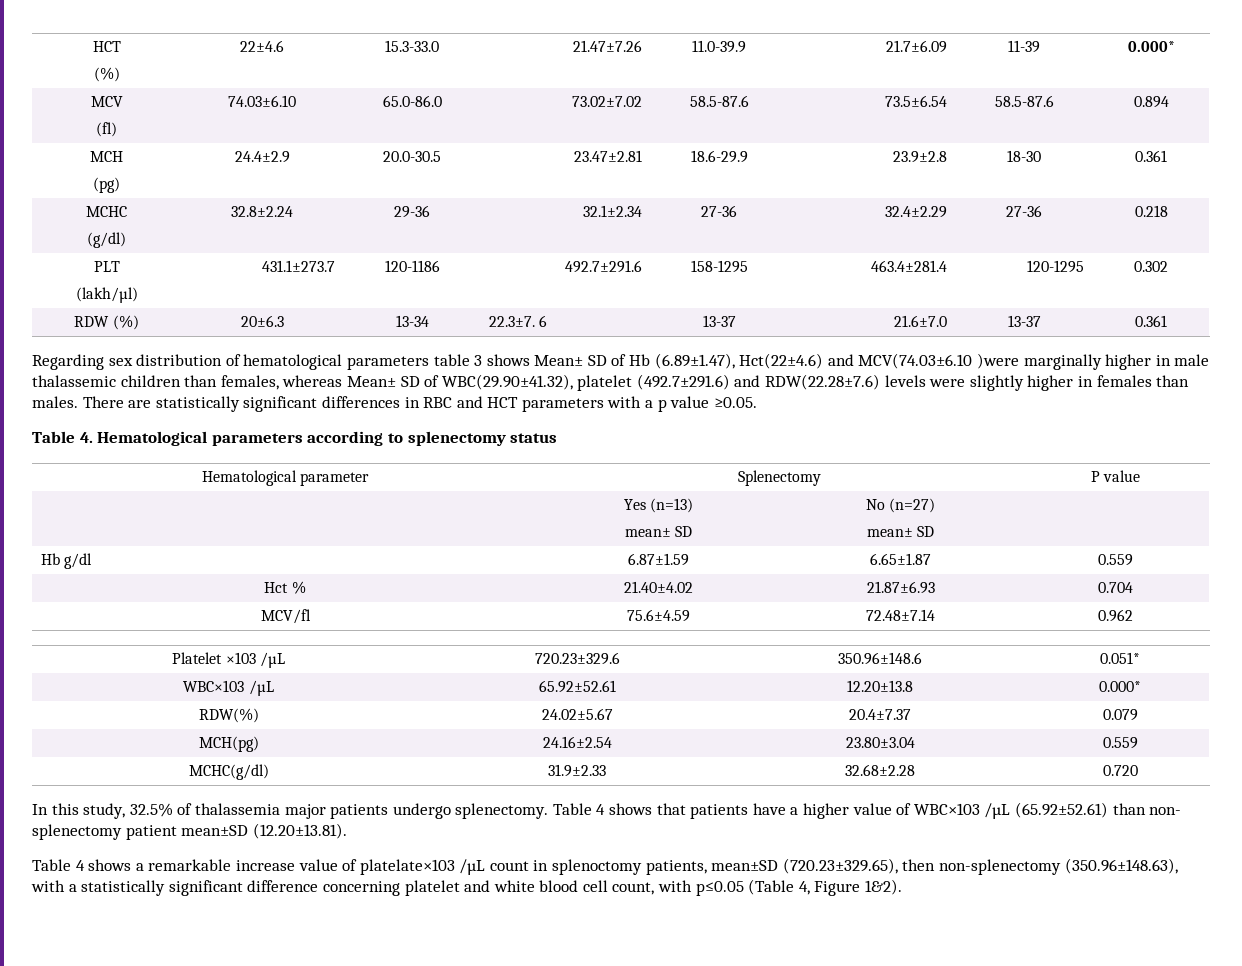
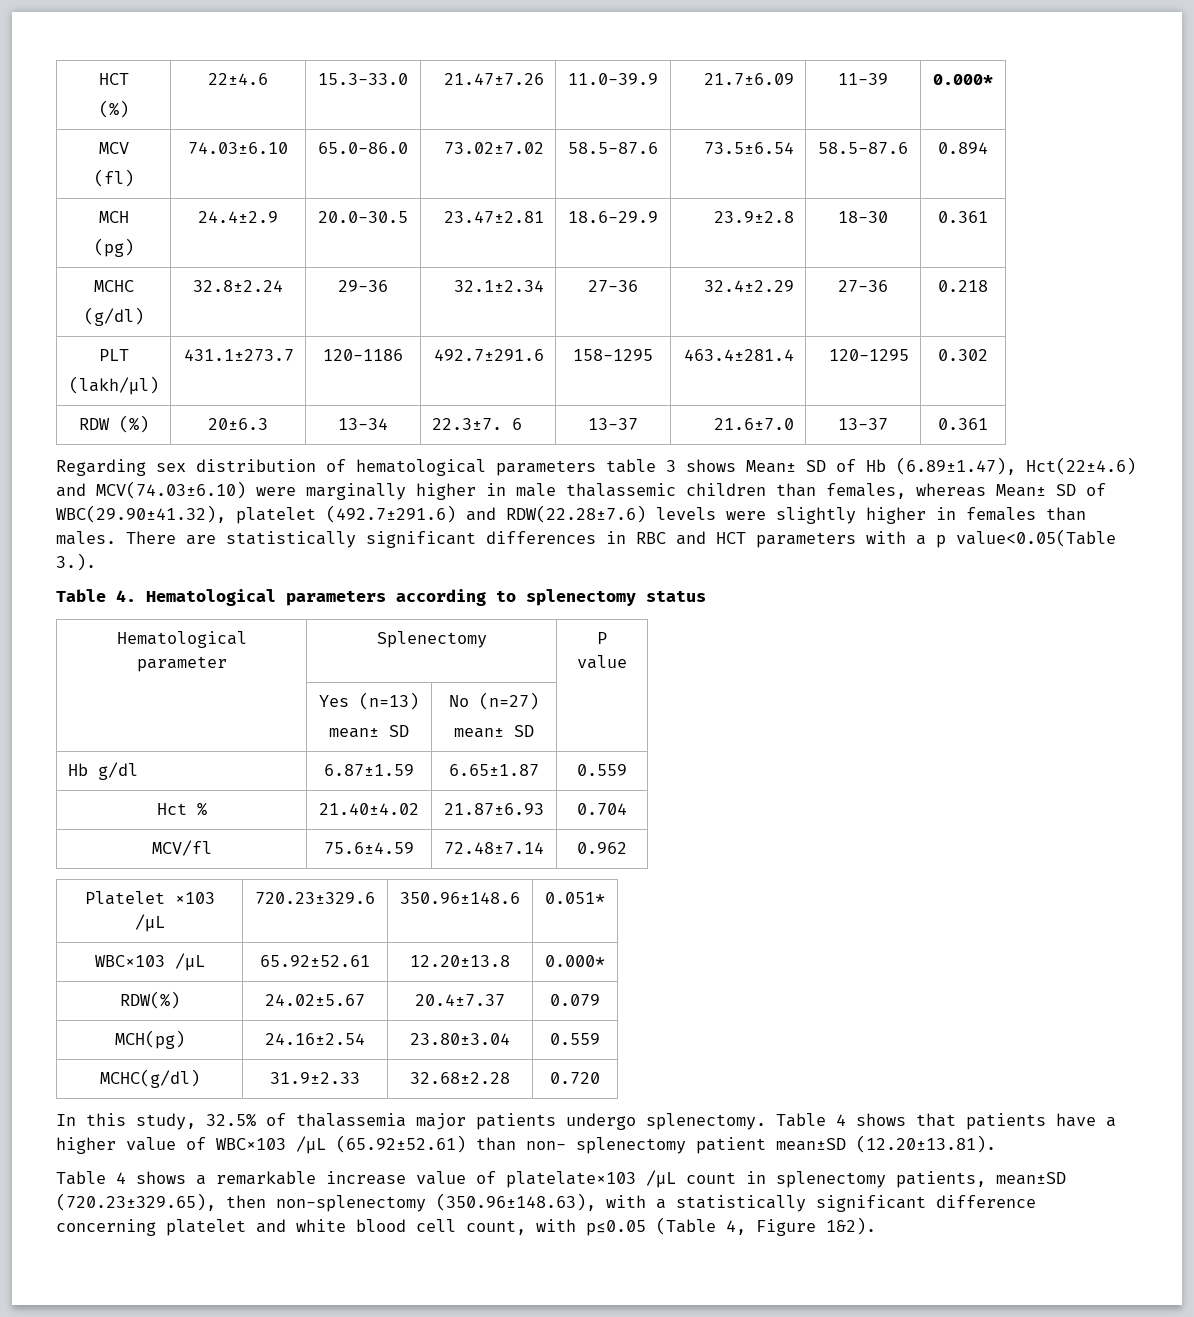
- Regarding sex distribution of hematological parameters table 3 shows Mean± SD of Hb (6.89±1.47), Hct(22±4.6) and MCV(74.03±6.10 )were marginally higher in male thalassemic children than females, whereas Mean± SD of WBC(29.90±41.32), platelet (492.7±291.6) and RDW(22.28±7.6) levels were slightly higher in females than males.
+ Regarding sex distribution of hematological parameters table 3 shows Mean± SD of Hb (6.89±1.47), Hct(22±4.6) and MCV(74.03±6.10) were marginally higher in male thalassemic children than females, whereas Mean± SD of WBC(29.90±41.32), platelet (492.7±291.6) and RDW(22.28±7.6) levels were slightly higher in females than males.
- There are statistically significant differences in RBC and HCT parameters with a p value ≥0.05.
+ There are statistically significant differences in RBC and HCT parameters with a p value<0.05(Table 3.).
- Table 4 shows a remarkable increase value of platelate×103 /µL count in splenoctomy patients, mean±SD (720.23±329.65), then non-splenectomy (350.96±148.63), with a statistically significant difference concerning platelet and white blood cell count, with p≤0.05 (Table 4, Figure 1&2).
+ Table 4 shows a remarkable increase value of platelate×103 /µL count in splenectomy patients, mean±SD (720.23±329.65), then non-splenectomy (350.96±148.63), with a statistically significant difference concerning platelet and white blood cell count, with p≤0.05 (Table 4, Figure 1&2).

